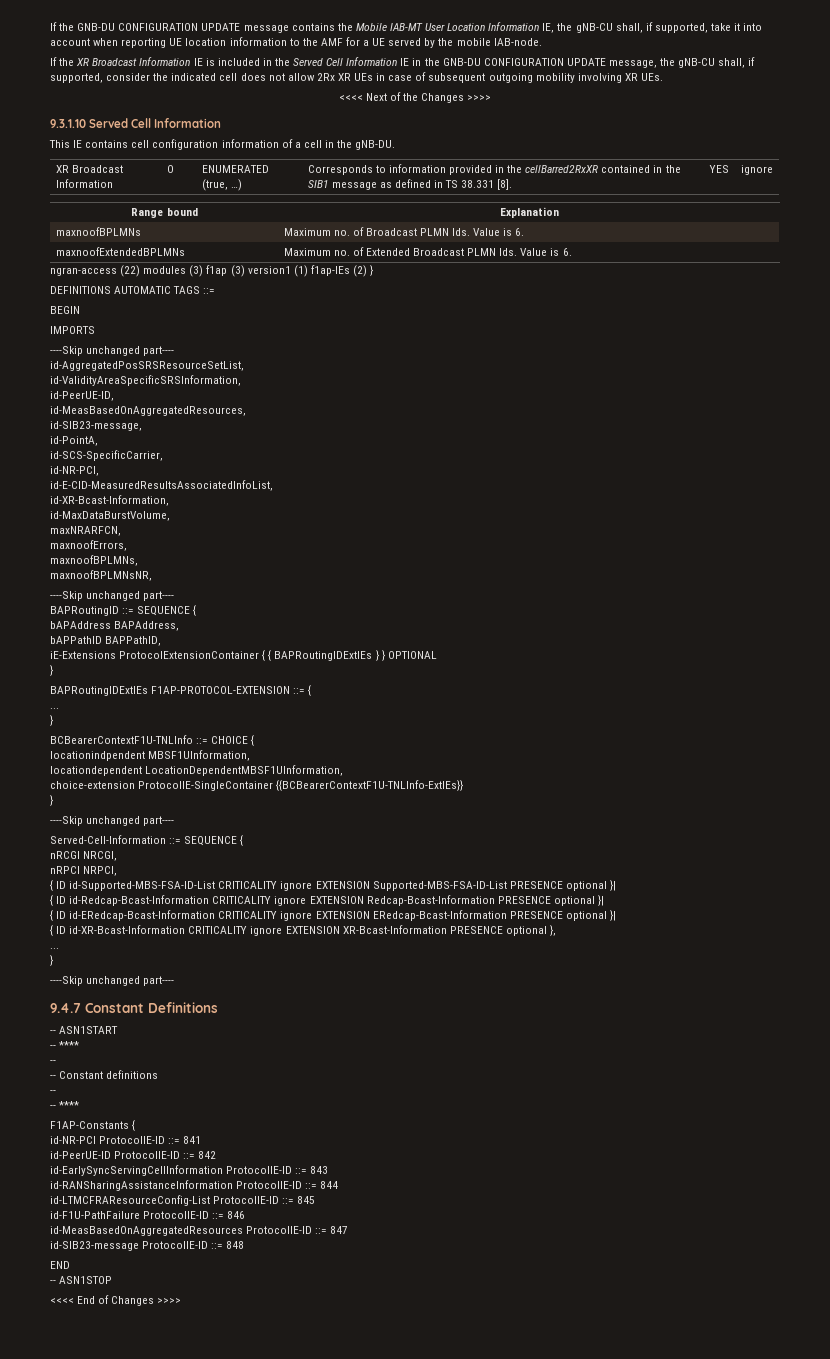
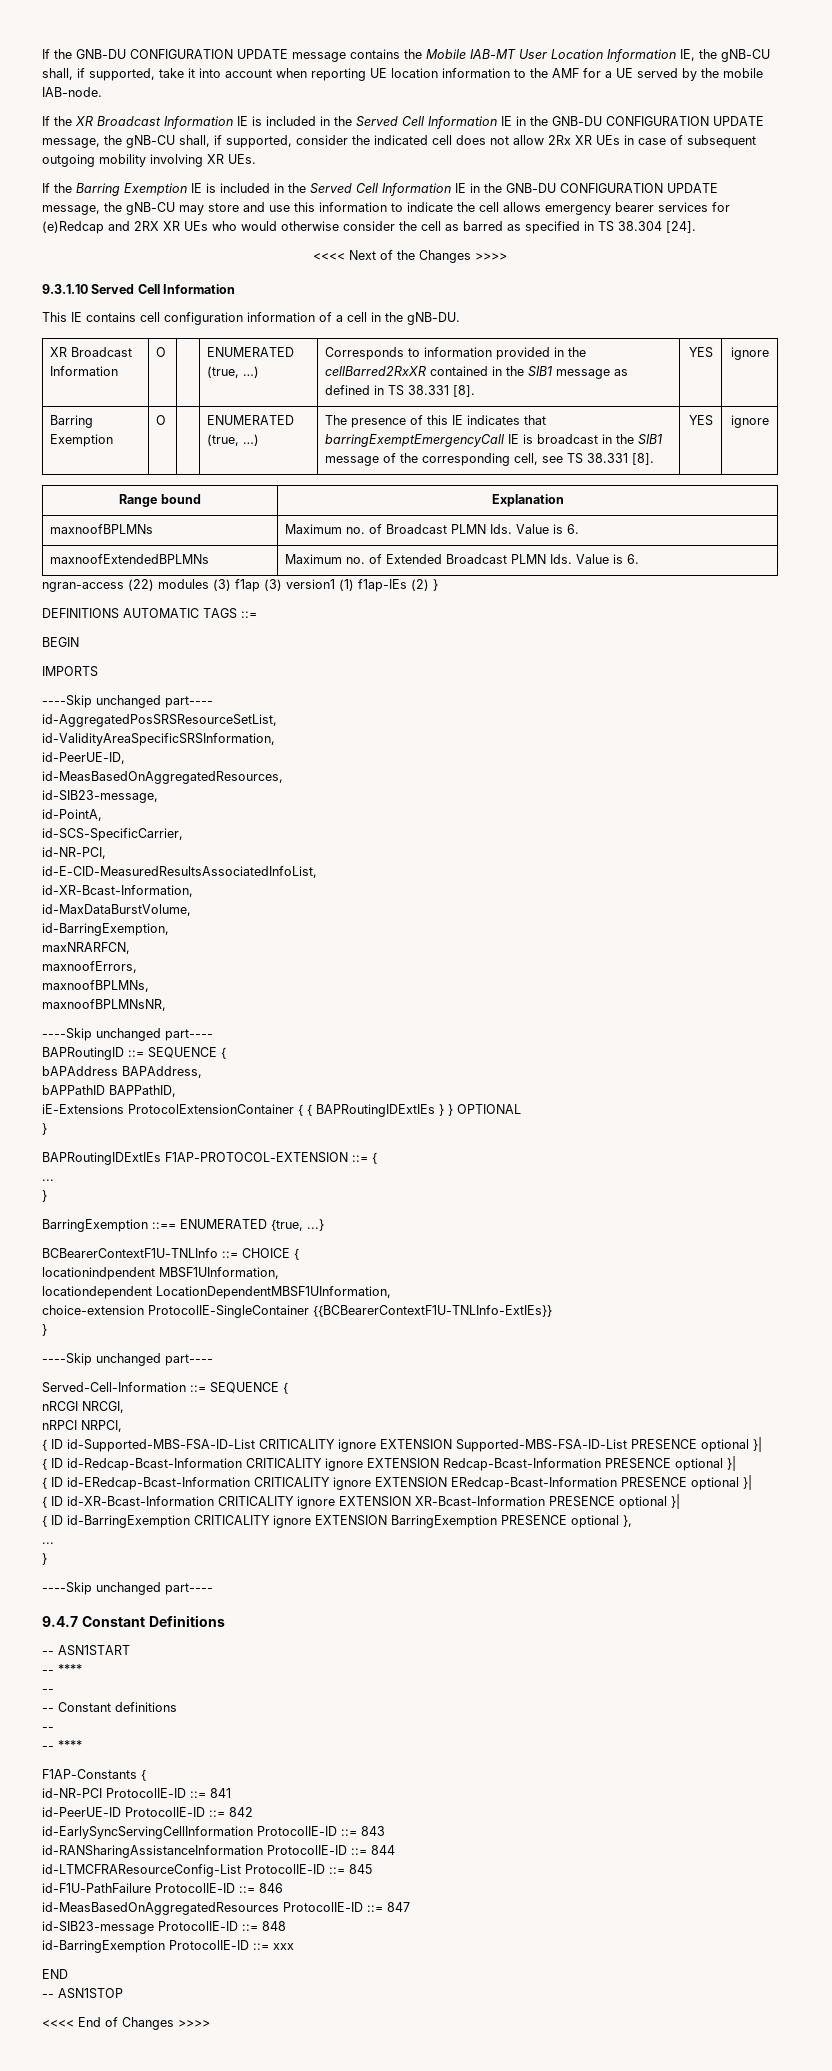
+ If the Barring Exemption IE is included in the Served Cell Information IE in the GNB-DU CONFIGURATION UPDATE message, the gNB-CU may store and use this information to indicate the cell allows emergency bearer services for (e)Redcap and 2RX XR UEs who would otherwise consider the cell as barred as specified in TS 38.304 [24].
+ Barring Exemption | O | | ENUMERATED (true, …) | The presence of this IE indicates that barringExemptEmergencyCall IE is broadcast in the SIB1 message of the corresponding cell, see TS 38.331 [8]. | YES | ignore
+ id-BarringExemption,
+ BarringExemption ::== ENUMERATED {true, ...}
- { ID id-XR-Bcast-Information CRITICALITY ignore EXTENSION XR-Bcast-Information PRESENCE optional },
+ { ID id-XR-Bcast-Information CRITICALITY ignore EXTENSION XR-Bcast-Information PRESENCE optional }|
+ { ID id-BarringExemption CRITICALITY ignore EXTENSION BarringExemption PRESENCE optional },
+ id-BarringExemption ProtocolIE-ID ::= xxx

